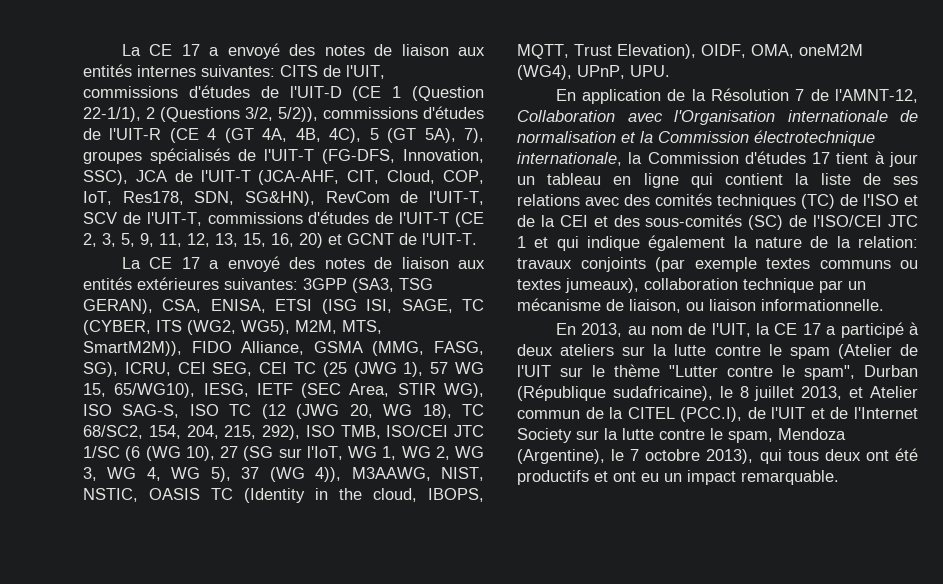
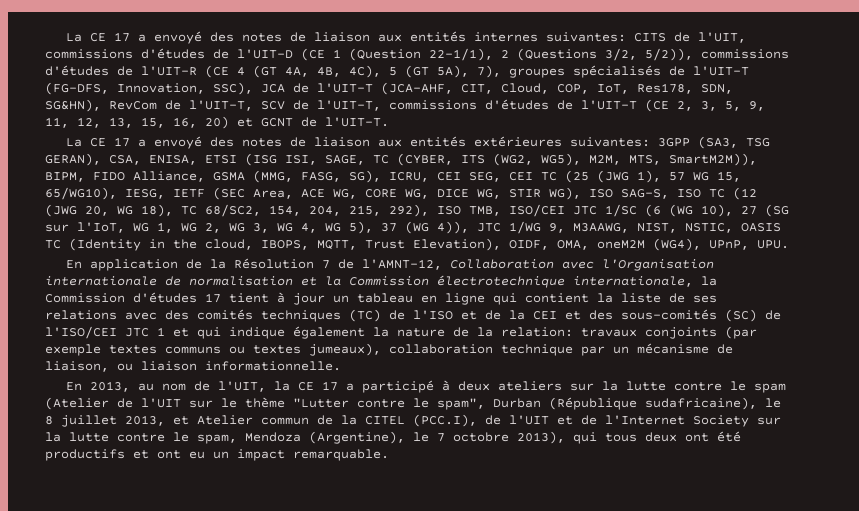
- 3GPP (SA3, TSG GERAN), CSA, ENISA, ETSI (ISG ISI, SAGE, TC (CYBER, ITS (WG2, WG5), M2M, MTS, SmartM2M)), FIDO Alliance, GSMA (MMG, FASG, SG), ICRU, CEI SEG, CEI TC (25 (JWG 1), 57 WG 15, 65/WG10), IESG, IETF (SEC Area, STIR WG), ISO SAG-S, ISO TC (12 (JWG 20, WG 18), TC 68/SC2, 154, 204, 215, 292), ISO TMB, ISO/CEI JTC 1/SC (6 (WG 10), 27 (SG sur l'IoT, WG 1, WG 2, WG 3, WG 4, WG 5), 37 (WG 4)), M3AAWG, NIST, NSTIC, OASIS TC (Identity in the cloud, IBOPS, MQTT, Trust Elevation), OIDF, OMA, oneM2M (WG4), UPnP, UPU.
+ 3GPP (SA3, TSG GERAN), CSA, ENISA, ETSI (ISG ISI, SAGE, TC (CYBER, ITS (WG2, WG5), M2M, MTS, SmartM2M)), BIPM, FIDO Alliance, GSMA (MMG, FASG, SG), ICRU, CEI SEG, CEI TC (25 (JWG 1), 57 WG 15, 65/WG10), IESG, IETF (SEC Area, ACE WG, CORE WG, DICE WG, STIR WG), ISO SAG-S, ISO TC (12 (JWG 20, WG 18), TC 68/SC2, 154, 204, 215, 292), ISO TMB, ISO/CEI JTC 1/SC (6 (WG 10), 27 (SG sur l'IoT, WG 1, WG 2, WG 3, WG 4, WG 5), 37 (WG 4)), JTC 1/WG 9, M3AAWG, NIST, NSTIC, OASIS TC (Identity in the cloud, IBOPS, MQTT, Trust Elevation), OIDF, OMA, oneM2M (WG4), UPnP, UPU.

